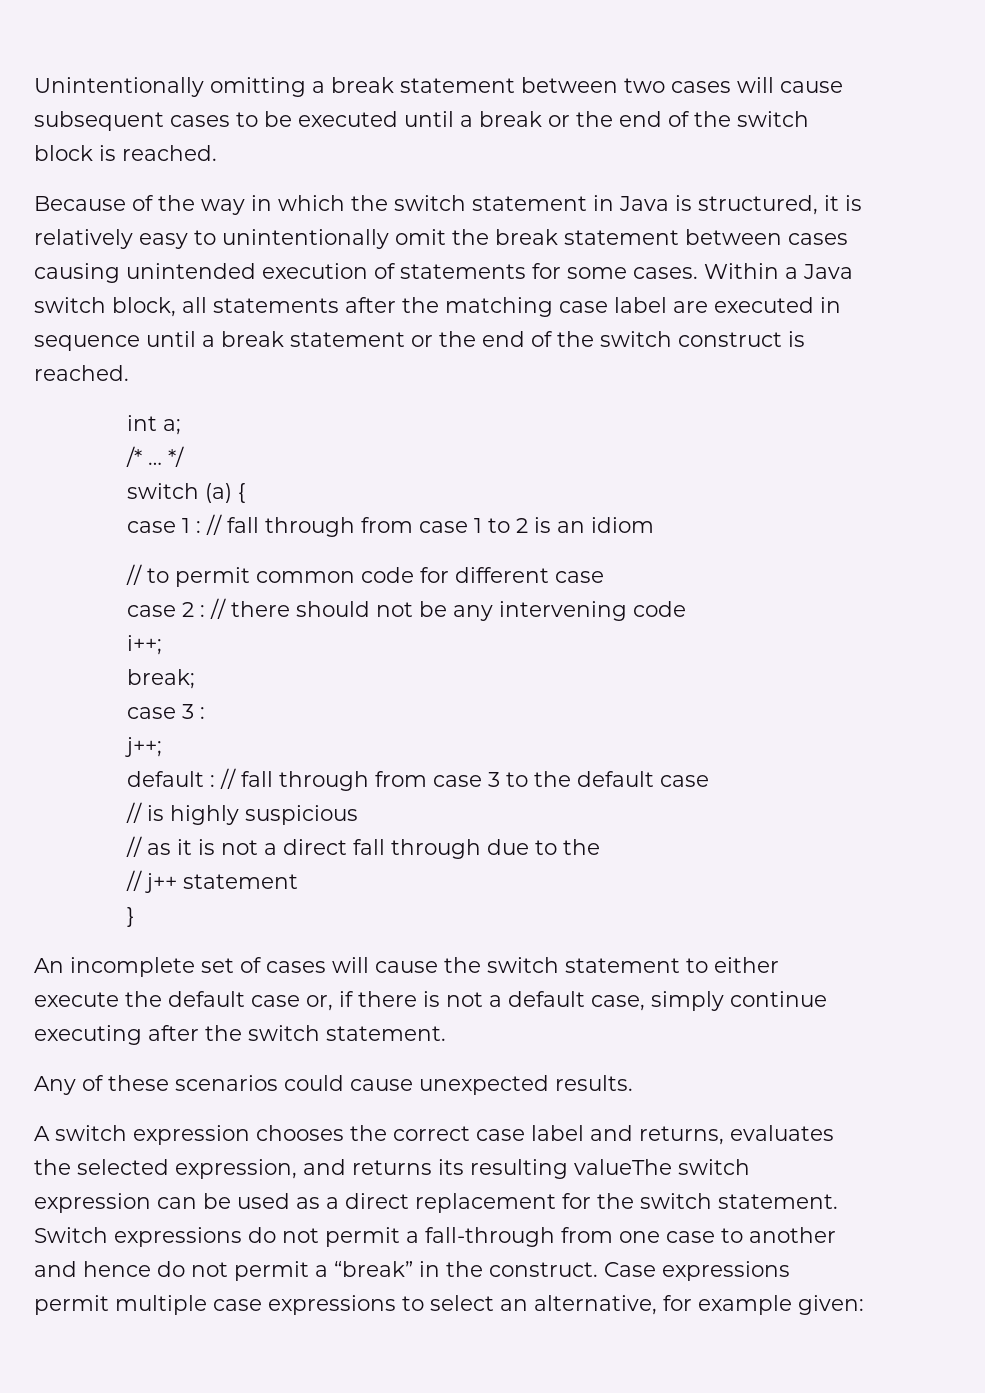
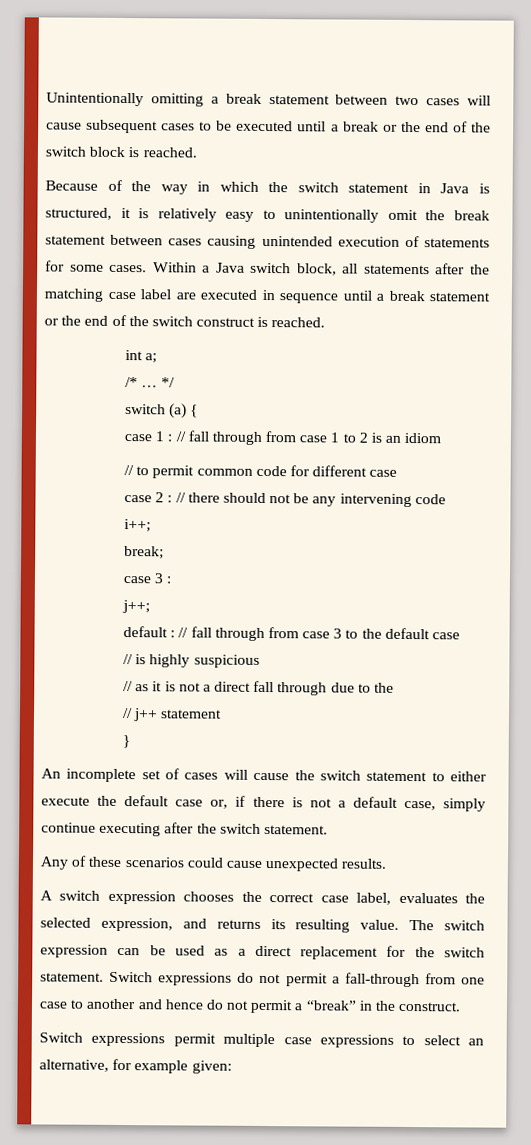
- A switch expression chooses the correct case label and returns, evaluates the selected expression, and returns its resulting valueThe switch expression can be used as a direct replacement for the switch statement.
+ A switch expression chooses the correct case label, evaluates the selected expression, and returns its resulting value. The switch expression can be used as a direct replacement for the switch statement.
- Switch expressions do not permit a fall-through from one case to another and hence do not permit a “break” in the construct. Case expressions permit multiple case expressions to select an alternative, for example given:
+ Switch expressions do not permit a fall-through from one case to another and hence do not permit a “break” in the construct.
+ Switch expressions permit multiple case expressions to select an alternative, for example given:

